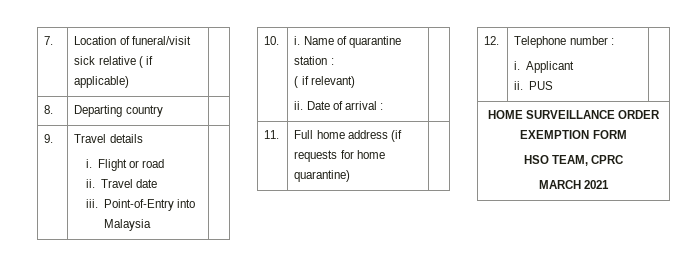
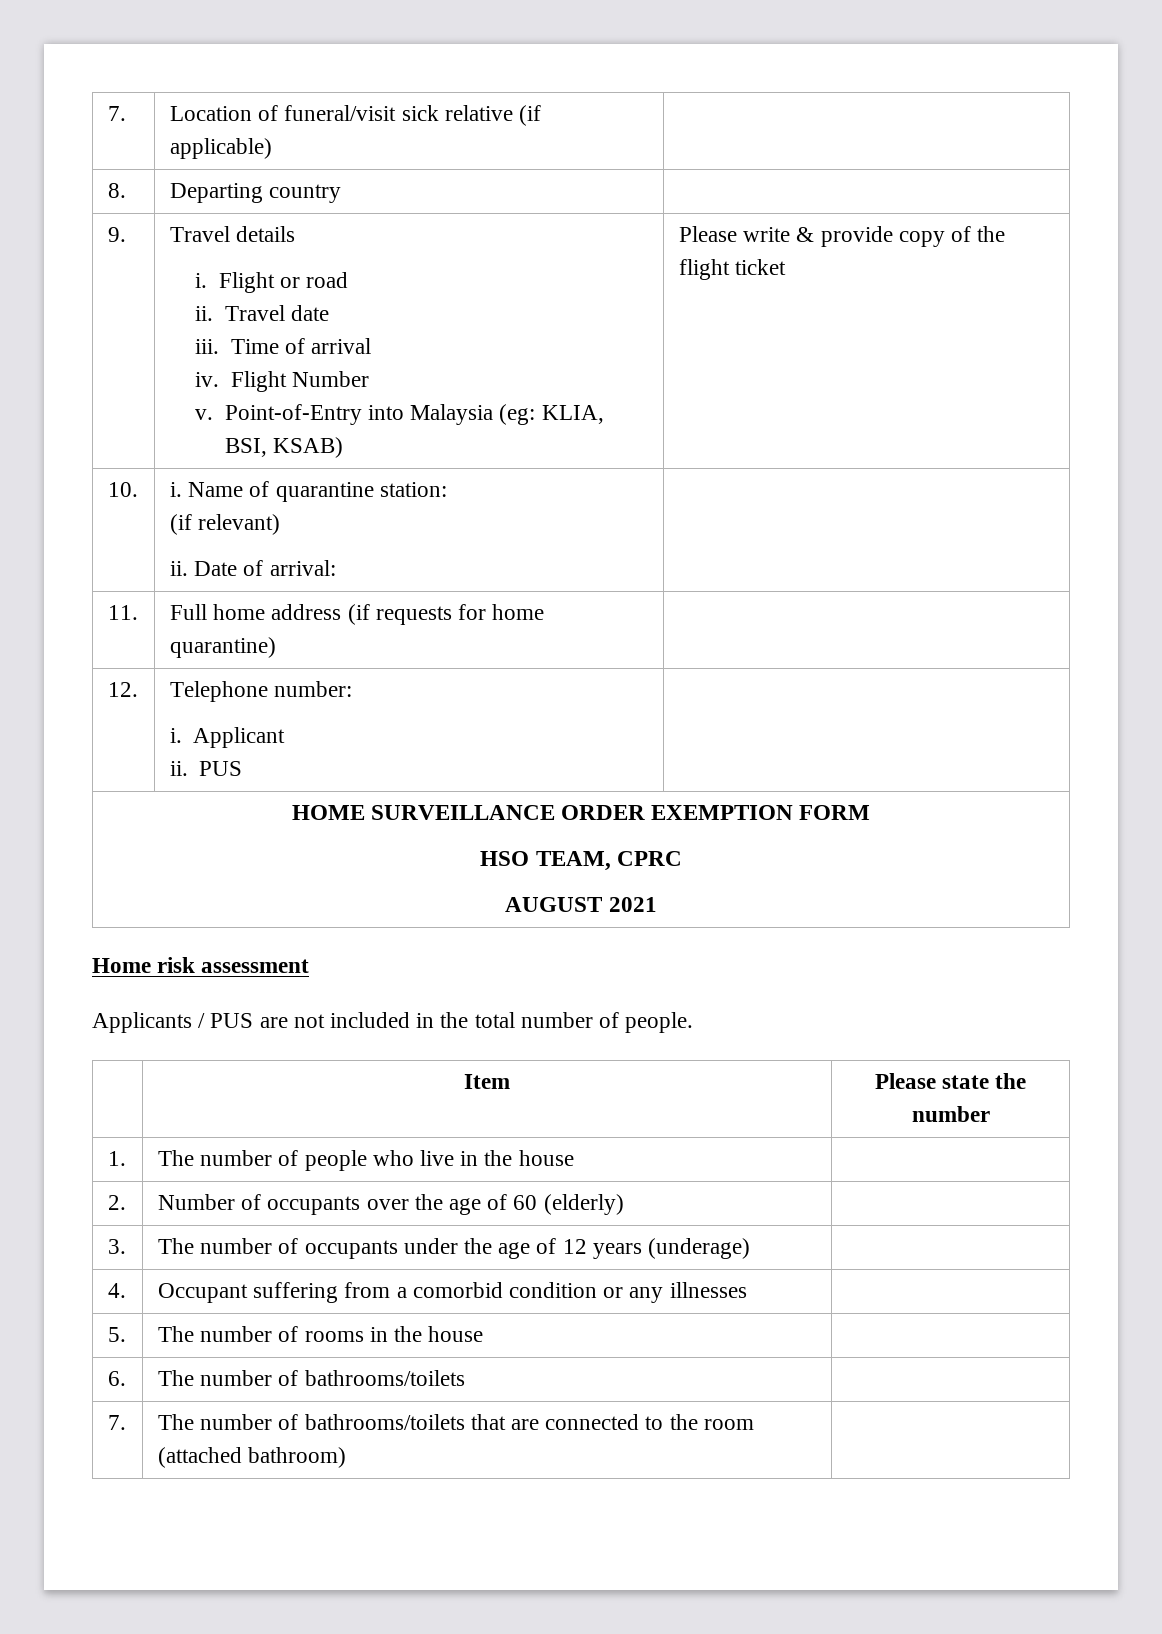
- 7. | Location of funeral/visit sick relative ( if applicable) |
+ 7. | Location of funeral/visit sick relative (if applicable) |
  9. | Travel details
  i. Flight or road
  ii. Travel date
- iii. Point-of-Entry into Malaysia |
+ iii. Time of arrival
+ iv. Flight Number
+ v. Point-of-Entry into Malaysia (eg: KLIA, BSI, KSAB) | Please write & provide copy of the flight ticket
- 10. | i. Name of quarantine station :
- ( if relevant)
- ii. Date of arrival : |
+ 10. | i. Name of quarantine station:
+ (if relevant)
+ ii. Date of arrival: |
- 12. | Telephone number :
+ 12. | Telephone number:
  HOME SURVEILLANCE ORDER EXEMPTION FORM
  HSO TEAM, CPRC
- MARCH 2021
+ AUGUST 2021
+ Home risk assessment
+ Applicants / PUS are not included in the total number of people.
+ | Item | Please state the number
+ 1. | The number of people who live in the house |
+ 2. | Number of occupants over the age of 60 (elderly) |
+ 3. | The number of occupants under the age of 12 years (underage) |
+ 4. | Occupant suffering from a comorbid condition or any illnesses |
+ 5. | The number of rooms in the house |
+ 6. | The number of bathrooms/toilets |
+ 7. | The number of bathrooms/toilets that are connected to the room (attached bathroom) |

